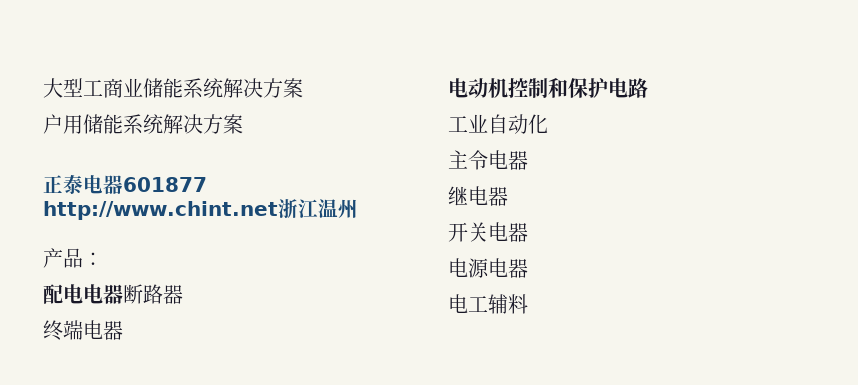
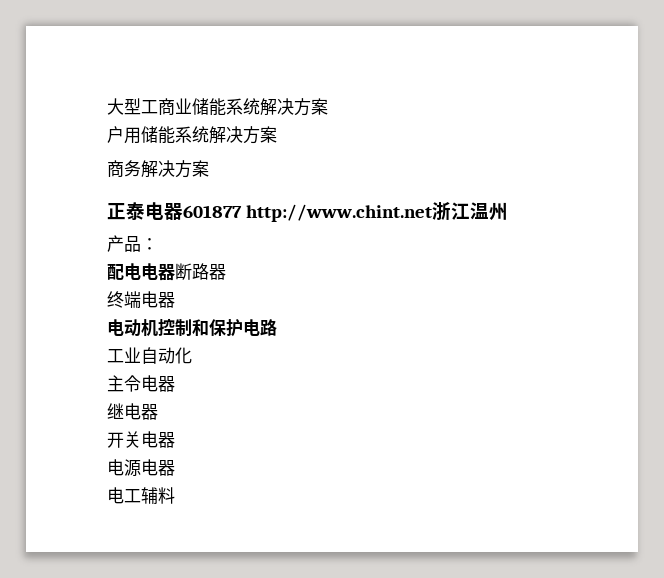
+ 商务解决方案

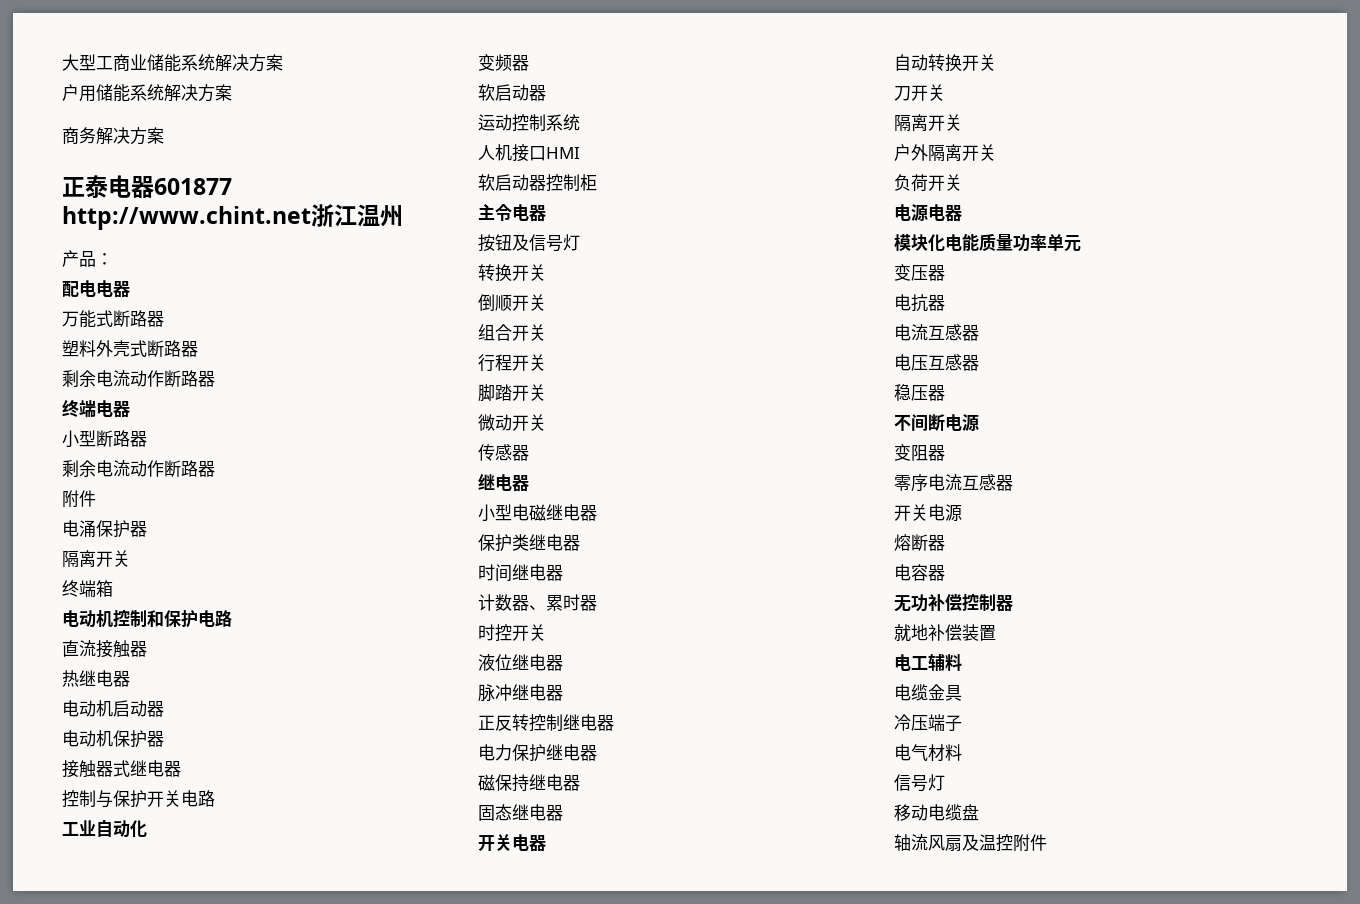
- 配电电器断路器
+ 配电电器
+ 万能式断路器
+ 塑料外壳式断路器
+ 剩余电流动作断路器
  终端电器
+ 小型断路器
+ 剩余电流动作断路器
+ 附件
+ 电涌保护器
+ 隔离开关
+ 终端箱
+ 直流接触器
+ 热继电器
+ 电动机启动器
+ 电动机保护器
+ 接触器式继电器
+ 控制与保护开关电路
  工业自动化
+ 变频器
+ 软启动器
+ 运动控制系统
+ 人机接口HMI
+ 软启动器控制柜
  主令电器
+ 按钮及信号灯
+ 转换开关
+ 倒顺开关
+ 组合开关
+ 行程开关
+ 脚踏开关
+ 微动开关
+ 传感器
  继电器
+ 小型电磁继电器
+ 保护类继电器
+ 时间继电器
+ 计数器、累时器
+ 时控开关
+ 液位继电器
+ 脉冲继电器
+ 正反转控制继电器
+ 电力保护继电器
+ 磁保持继电器
+ 固态继电器
  开关电器
+ 自动转换开关
+ 刀开关
+ 隔离开关
+ 户外隔离开关
+ 负荷开关
  电源电器
+ 模块化电能质量功率单元
+ 变压器
+ 电抗器
+ 电流互感器
+ 电压互感器
+ 稳压器
+ 不间断电源
+ 变阻器
+ 零序电流互感器
+ 开关电源
+ 熔断器
+ 电容器
+ 无功补偿控制器
+ 就地补偿装置
  电工辅料
+ 电缆金具
+ 冷压端子
+ 电气材料
+ 信号灯
+ 移动电缆盘
+ 轴流风扇及温控附件

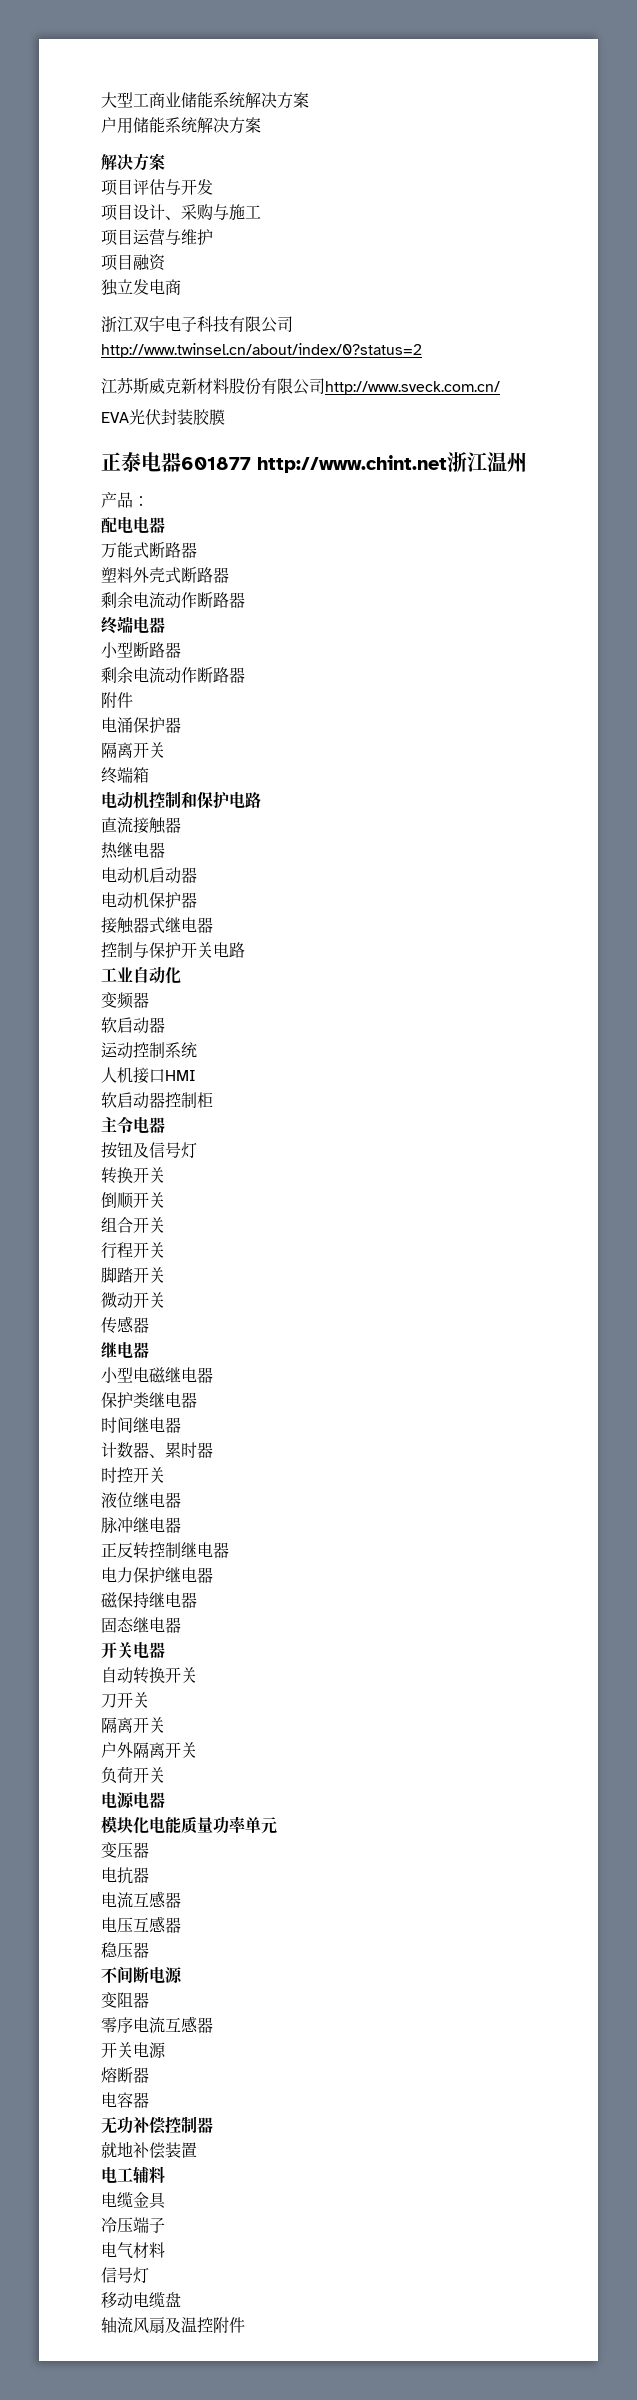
  户用储能系统解决方案
- 商务解决方案
+ 解决方案
+ 项目评估与开发
+ 项目设计、采购与施工
+ 项目运营与维护
+ 项目融资
+ 独立发电商
+ 浙江双宇电子科技有限公司http://www.twinsel.cn/about/index/0?status=2
+ 江苏斯威克新材料股份有限公司http://www.sveck.com.cn/
+ EVA光伏封装胶膜

